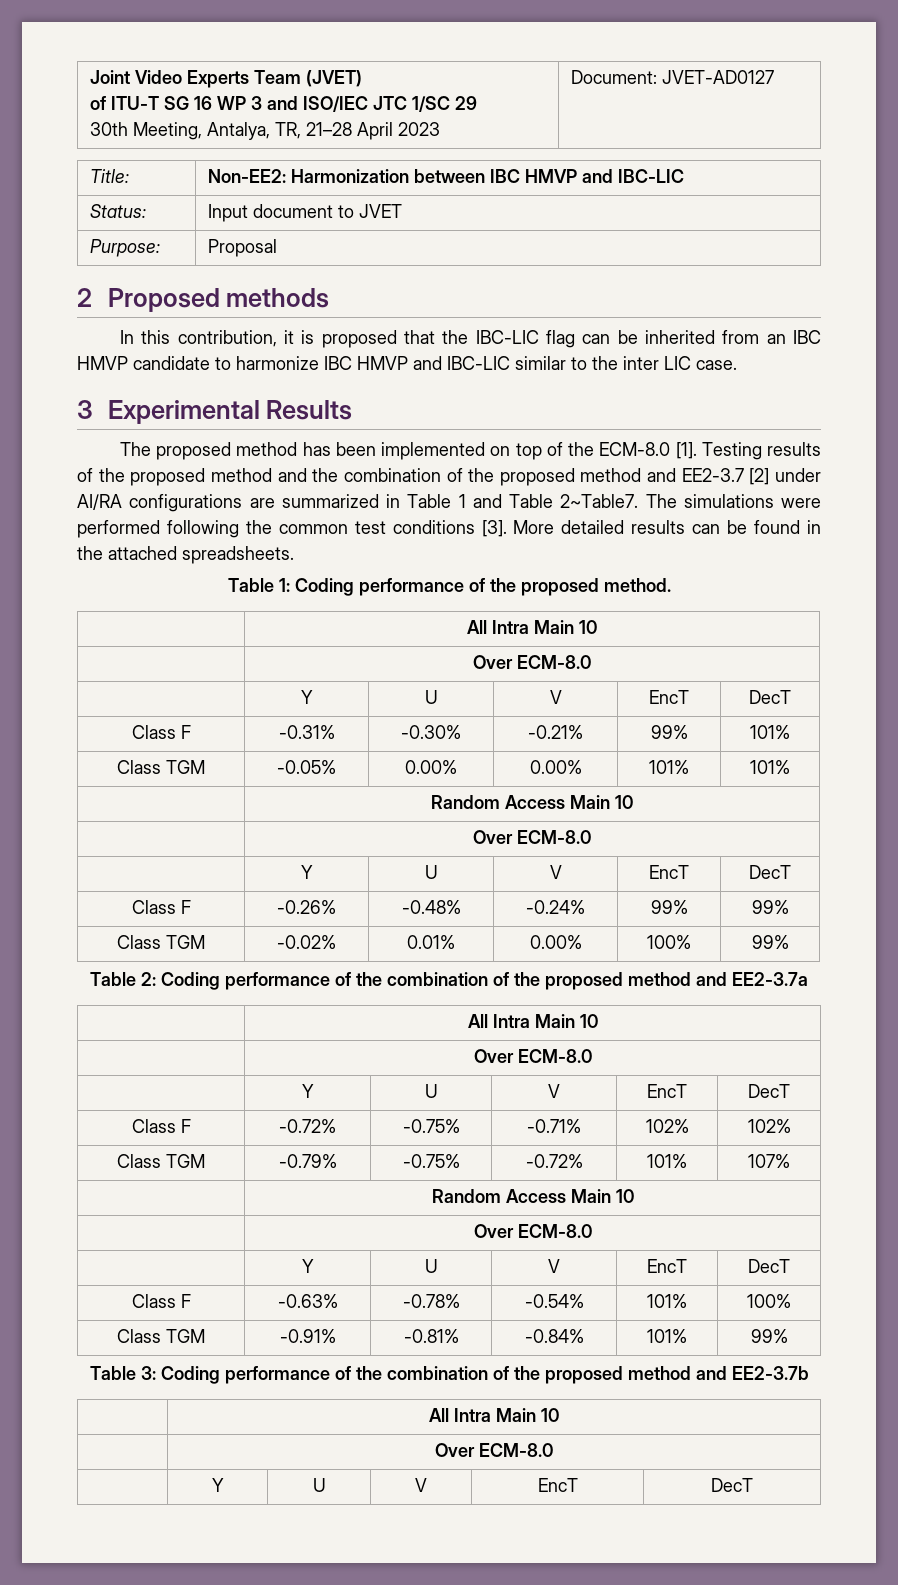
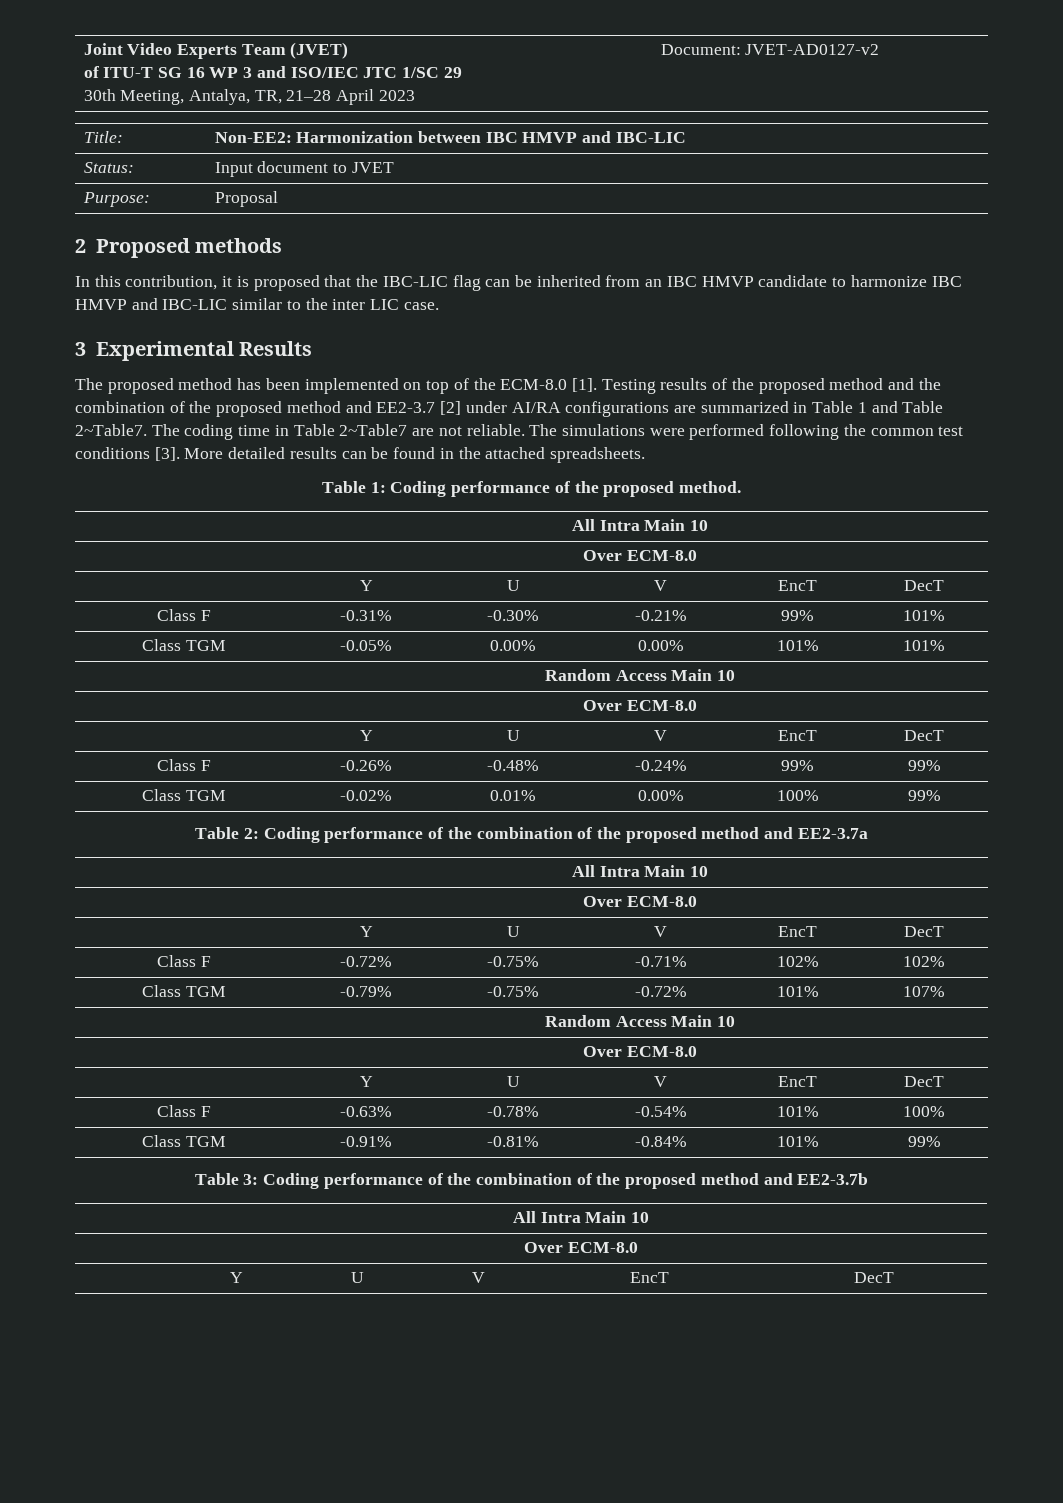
  Joint Video Experts Team (JVET)
  of ITU-T SG 16 WP 3 and ISO/IEC JTC 1/SC 29
- 30th Meeting, Antalya, TR, 21–28 April 2023 | Document: JVET-AD0127
+ 30th Meeting, Antalya, TR, 21–28 April 2023 | Document: JVET-AD0127-v2
- The simulations were performed following the common test conditions [3].
+ The coding time in Table 2~Table7 are not reliable. The simulations were performed following the common test conditions [3].

